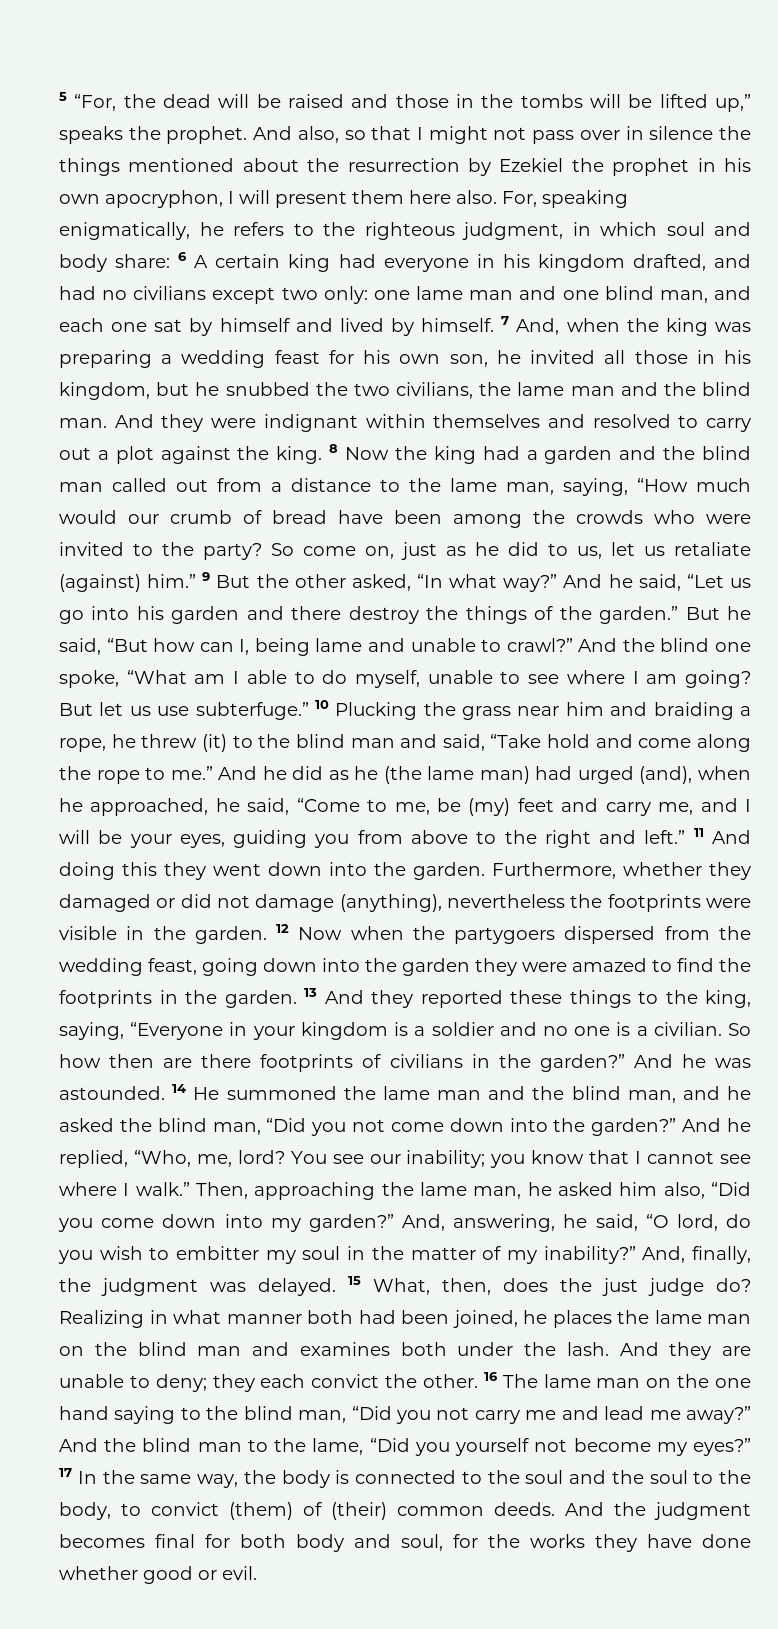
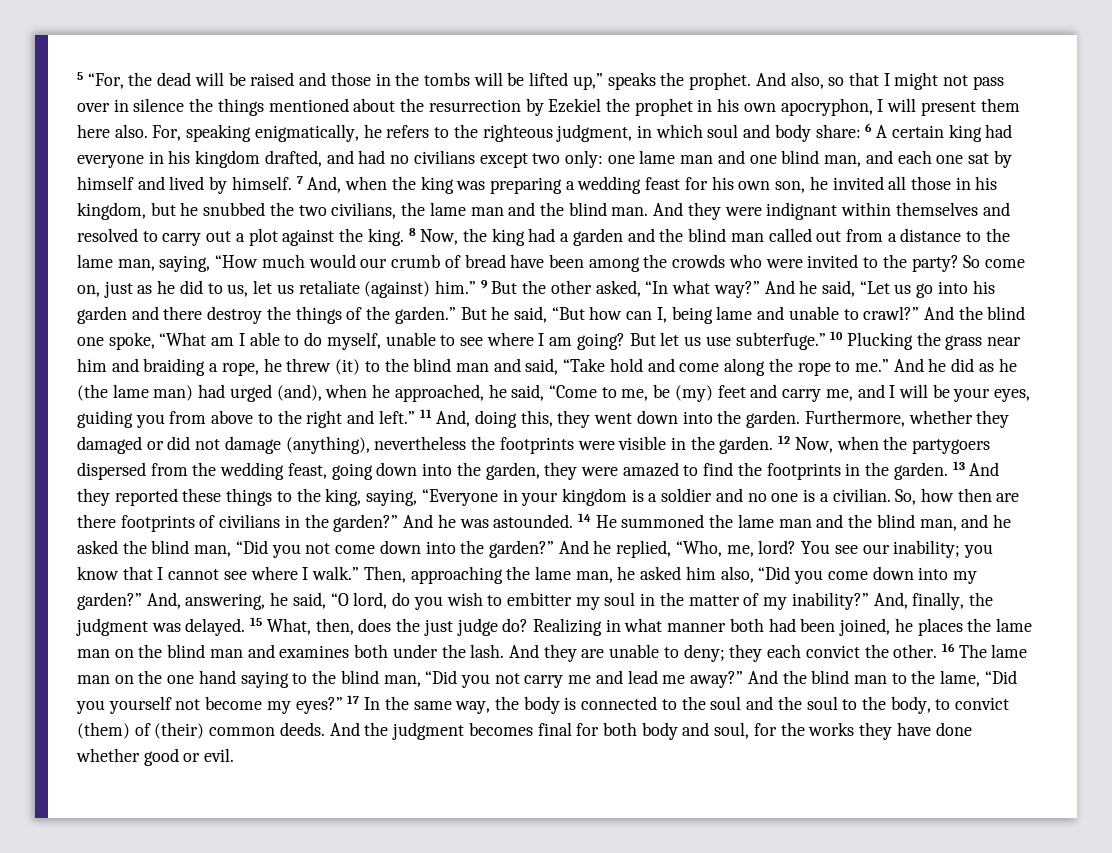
- 8 Now the king had a garden and the blind man called out from a distance to the lame man, saying, “How much would our crumb of bread have been among the crowds who were invited to the party?
+ 8 Now, the king had a garden and the blind man called out from a distance to the lame man, saying, “How much would our crumb of bread have been among the crowds who were invited to the party?
- 11 And doing this they went down into the garden.
+ 11 And, doing this, they went down into the garden.
- 12 Now when the partygoers dispersed from the wedding feast, going down into the garden they were amazed to find the footprints in the garden.
+ 12 Now, when the partygoers dispersed from the wedding feast, going down into the garden, they were amazed to find the footprints in the garden.
- So how then are there footprints of civilians in the garden?”
+ So, how then are there footprints of civilians in the garden?”

